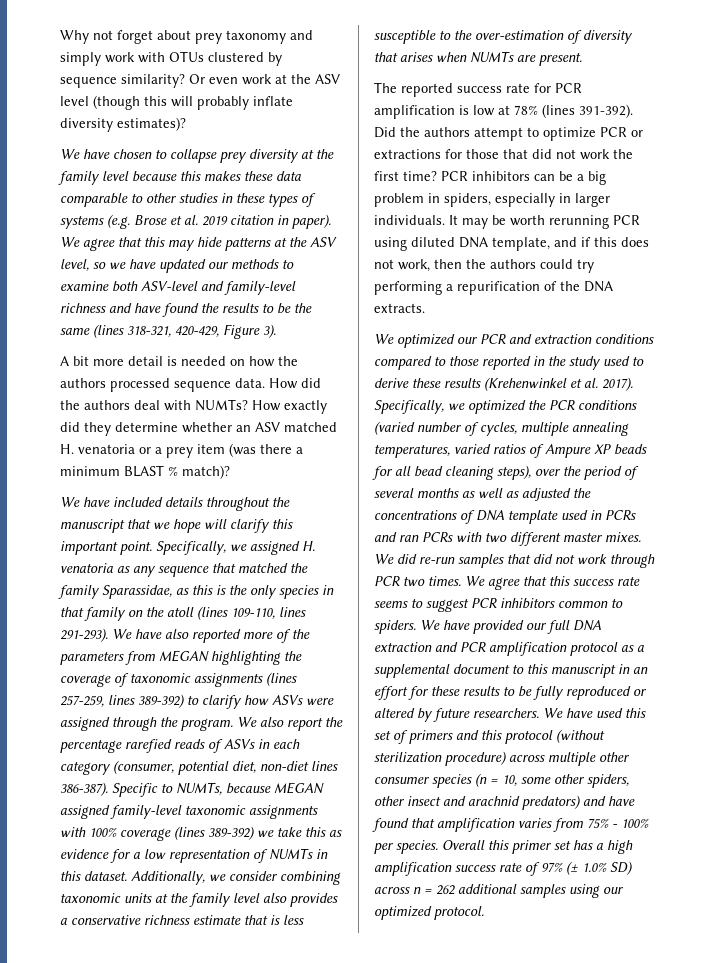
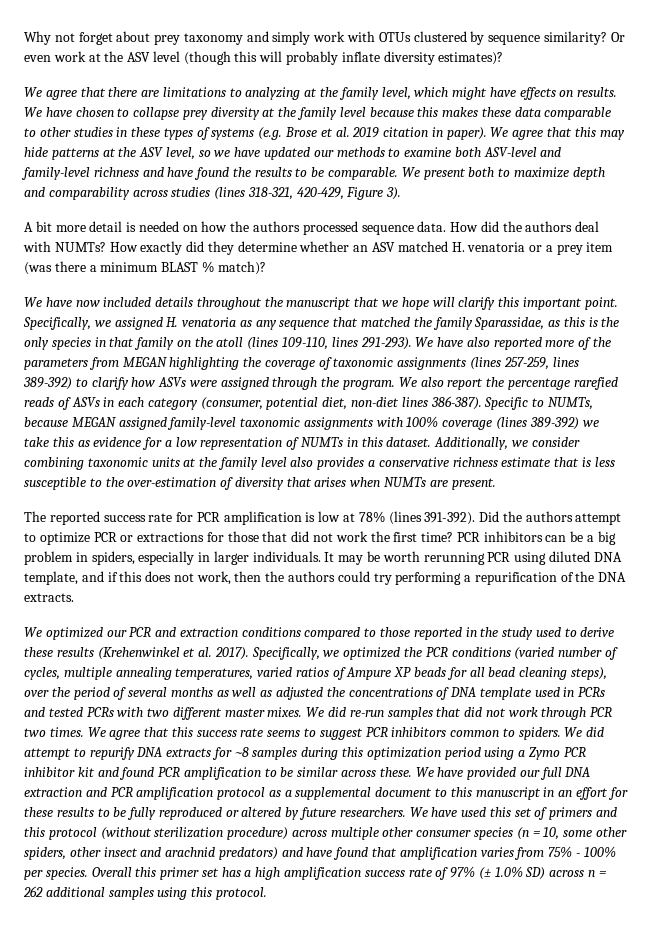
- We have chosen to collapse prey diversity at the family level because this makes these data comparable to other studies in these types of systems (e.g. Brose et al. 2019 citation in paper).
+ We agree that there are limitations to analyzing at the family level, which might have effects on results. We have chosen to collapse prey diversity at the family level because this makes these data comparable to other studies in these types of systems (e.g. Brose et al. 2019 citation in paper).
- We agree that this may hide patterns at the ASV level, so we have updated our methods to examine both ASV-level and family-level richness and have found the results to be the same (lines 318-321, 420-429, Figure 3).
+ We agree that this may hide patterns at the ASV level, so we have updated our methods to examine both ASV-level and family-level richness and have found the results to be comparable. We present both to maximize depth and comparability across studies (lines 318-321, 420-429, Figure 3).
- We have included details throughout the manuscript that we hope will clarify this important point.
+ We have now included details throughout the manuscript that we hope will clarify this important point.
- Specifically, we optimized the PCR conditions (varied number of cycles, multiple annealing temperatures, varied ratios of Ampure XP beads for all bead cleaning steps), over the period of several months as well as adjusted the concentrations of DNA template used in PCRs and ran PCRs with two different master mixes.
+ Specifically, we optimized the PCR conditions (varied number of cycles, multiple annealing temperatures, varied ratios of Ampure XP beads for all bead cleaning steps), over the period of several months as well as adjusted the concentrations of DNA template used in PCRs and tested PCRs with two different master mixes.
- We have provided our full DNA extraction and PCR amplification protocol as a supplemental document to this manuscript in an effort for these results to be fully reproduced or altered by future researchers.
+ We did attempt to repurify DNA extracts for ~8 samples during this optimization period using a Zymo PCR inhibitor kit and found PCR amplification to be similar across these. We have provided our full DNA extraction and PCR amplification protocol as a supplemental document to this manuscript in an effort for these results to be fully reproduced or altered by future researchers.
- Overall this primer set has a high amplification success rate of 97% (± 1.0% SD) across n = 262 additional samples using our optimized protocol.
+ Overall this primer set has a high amplification success rate of 97% (± 1.0% SD) across n = 262 additional samples using this protocol.

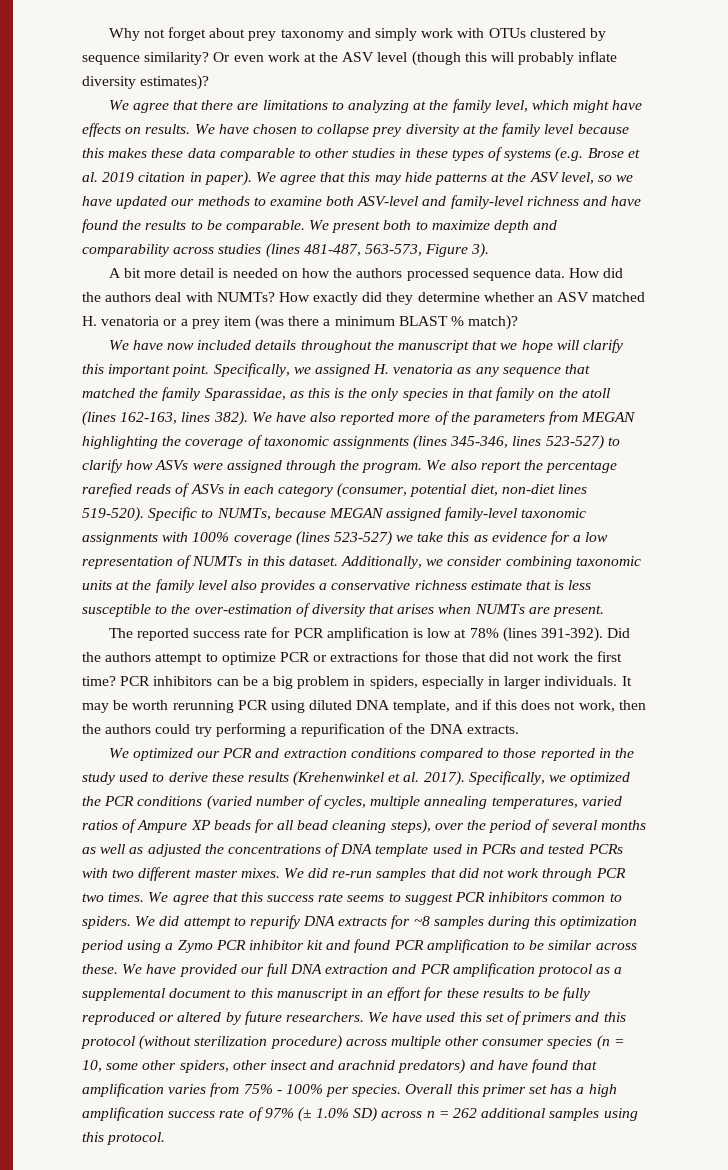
- We present both to maximize depth and comparability across studies (lines 318-321, 420-429, Figure 3).
+ We present both to maximize depth and comparability across studies (lines 481-487, 563-573, Figure 3).
- Specifically, we assigned H. venatoria as any sequence that matched the family Sparassidae, as this is the only species in that family on the atoll (lines 109-110, lines 291-293).
+ Specifically, we assigned H. venatoria as any sequence that matched the family Sparassidae, as this is the only species in that family on the atoll (lines 162-163, lines 382).
- We have also reported more of the parameters from MEGAN highlighting the coverage of taxonomic assignments (lines 257-259, lines 389-392) to clarify how ASVs were assigned through the program.
+ We have also reported more of the parameters from MEGAN highlighting the coverage of taxonomic assignments (lines 345-346, lines 523-527) to clarify how ASVs were assigned through the program.
- We also report the percentage rarefied reads of ASVs in each category (consumer, potential diet, non-diet lines 386-387).
+ We also report the percentage rarefied reads of ASVs in each category (consumer, potential diet, non-diet lines 519-520).
- Specific to NUMTs, because MEGAN assigned family-level taxonomic assignments with 100% coverage (lines 389-392) we take this as evidence for a low representation of NUMTs in this dataset.
+ Specific to NUMTs, because MEGAN assigned family-level taxonomic assignments with 100% coverage (lines 523-527) we take this as evidence for a low representation of NUMTs in this dataset.

